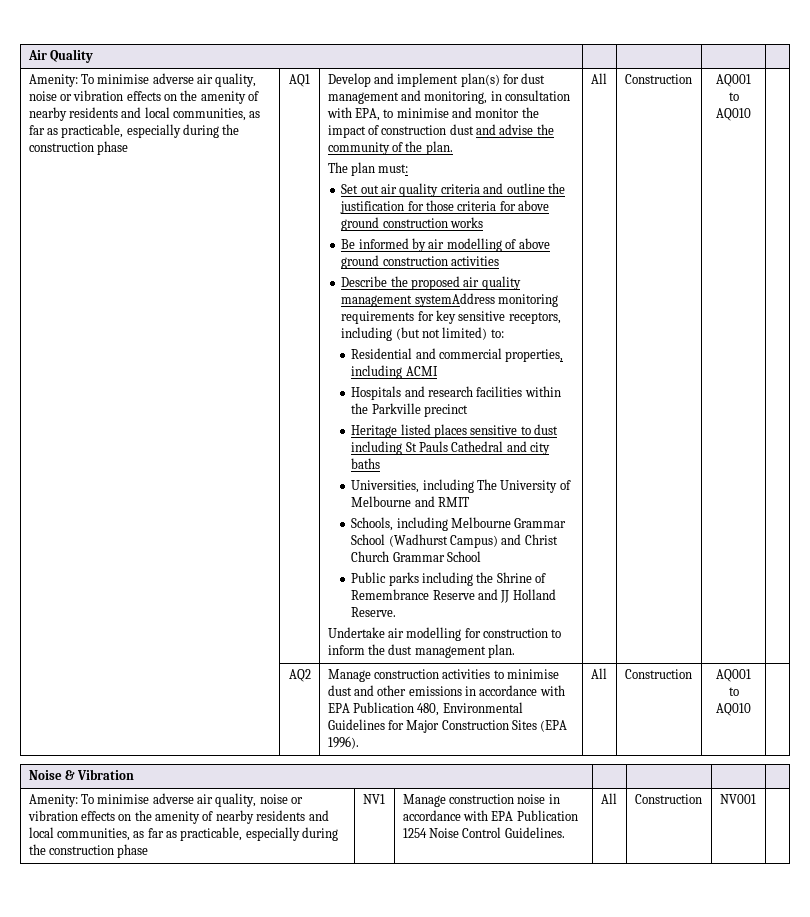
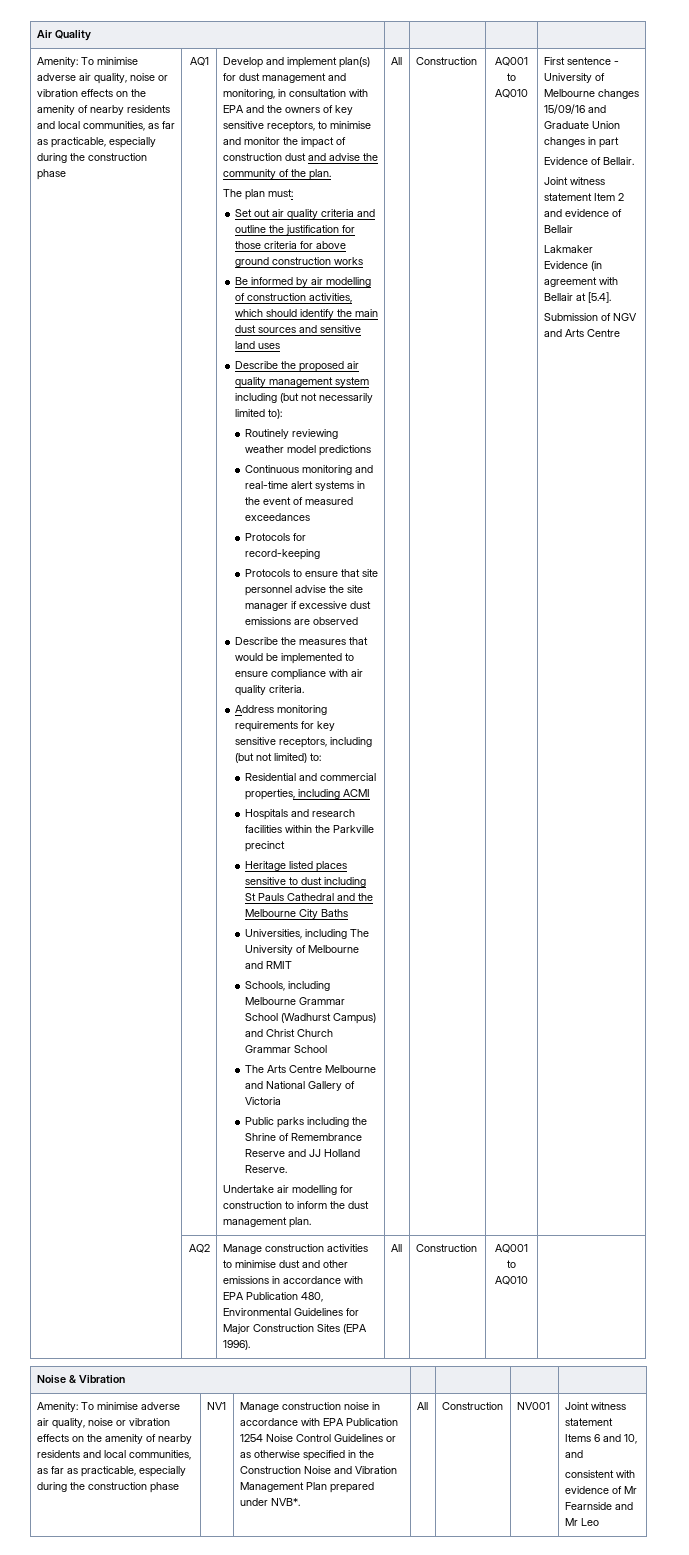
- Develop and implement plan(s) for dust management and monitoring, in consultation with EPA, to minimise and monitor the impact of construction dust and advise the community of the plan.
+ Develop and implement plan(s) for dust management and monitoring, in consultation with EPA and the owners of key sensitive receptors, to minimise and monitor the impact of construction dust and advise the community of the plan.
- Be informed by air modelling of above ground construction activities
+ Be informed by air modelling of construction activities, which should identify the main dust sources and sensitive land uses
- Describe the proposed air quality management systemAddress monitoring requirements for key sensitive receptors, including (but not limited) to:
+ Describe the proposed air quality management system including (but not necessarily limited to):
+ Routinely reviewing weather model predictions
+ Continuous monitoring and real-time alert systems in the event of measured exceedances
+ Protocols for record-keeping
+ Protocols to ensure that site personnel advise the site manager if excessive dust emissions are observed
+ Describe the measures that would be implemented to ensure compliance with air quality criteria.
+ Address monitoring requirements for key sensitive receptors, including (but not limited) to:
- Heritage listed places sensitive to dust including St Pauls Cathedral and city baths
+ Heritage listed places sensitive to dust including St Pauls Cathedral and the Melbourne City Baths
+ The Arts Centre Melbourne and National Gallery of Victoria
+ First sentence - University of Melbourne changes 15/09/16 and Graduate Union changes in part
+ Evidence of Bellair.
+ Joint witness statement Item 2 and evidence of Bellair
+ Lakmaker Evidence (in agreement with Bellair at [5.4].
+ Submission of NGV and Arts Centre
- Manage construction noise in accordance with EPA Publication 1254 Noise Control Guidelines. | All | Construction | NV001
+ Manage construction noise in accordance with EPA Publication 1254 Noise Control Guidelines or as otherwise specified in the Construction Noise and Vibration Management Plan prepared under NVB*. | All | Construction | NV001 | Joint witness statement Items 6 and 10, and
+ consistent with evidence of Mr Fearnside and Mr Leo

